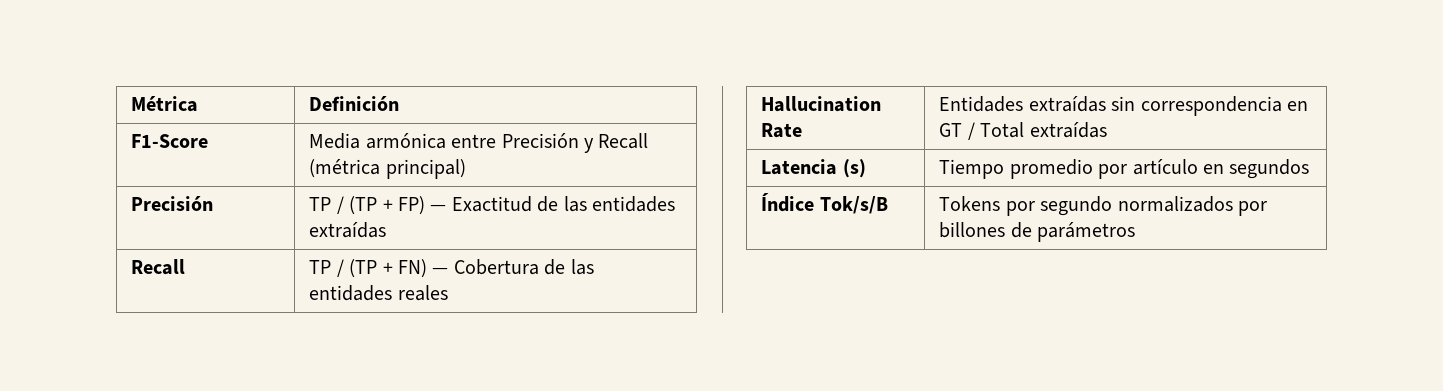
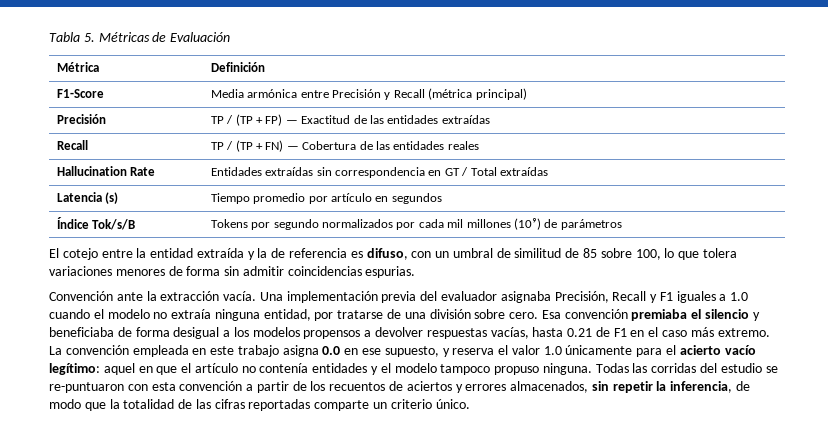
+ Tabla 5. Métricas de Evaluación
- Índice Tok/s/B | Tokens por segundo normalizados por billones de parámetros
+ Índice Tok/s/B | Tokens por segundo normalizados por cada mil millones (10⁹) de parámetros
+ El cotejo entre la entidad extraída y la de referencia es difuso, con un umbral de similitud de 85 sobre 100, lo que tolera variaciones menores de forma sin admitir coincidencias espurias.
+ Convención ante la extracción vacía. Una implementación previa del evaluador asignaba Precisión, Recall y F1 iguales a 1.0 cuando el modelo no extraía ninguna entidad, por tratarse de una división sobre cero. Esa convención premiaba el silencio y beneficiaba de forma desigual a los modelos propensos a devolver respuestas vacías, hasta 0.21 de F1 en el caso más extremo. La convención empleada en este trabajo asigna 0.0 en ese supuesto, y reserva el valor 1.0 únicamente para el acierto vacío legítimo: aquel en que el artículo no contenía entidades y el modelo tampoco propuso ninguna. Todas las corridas del estudio se re-puntuaron con esta convención a partir de los recuentos de aciertos y errores almacenados, sin repetir la inferencia, de modo que la totalidad de las cifras reportadas comparte un criterio único.

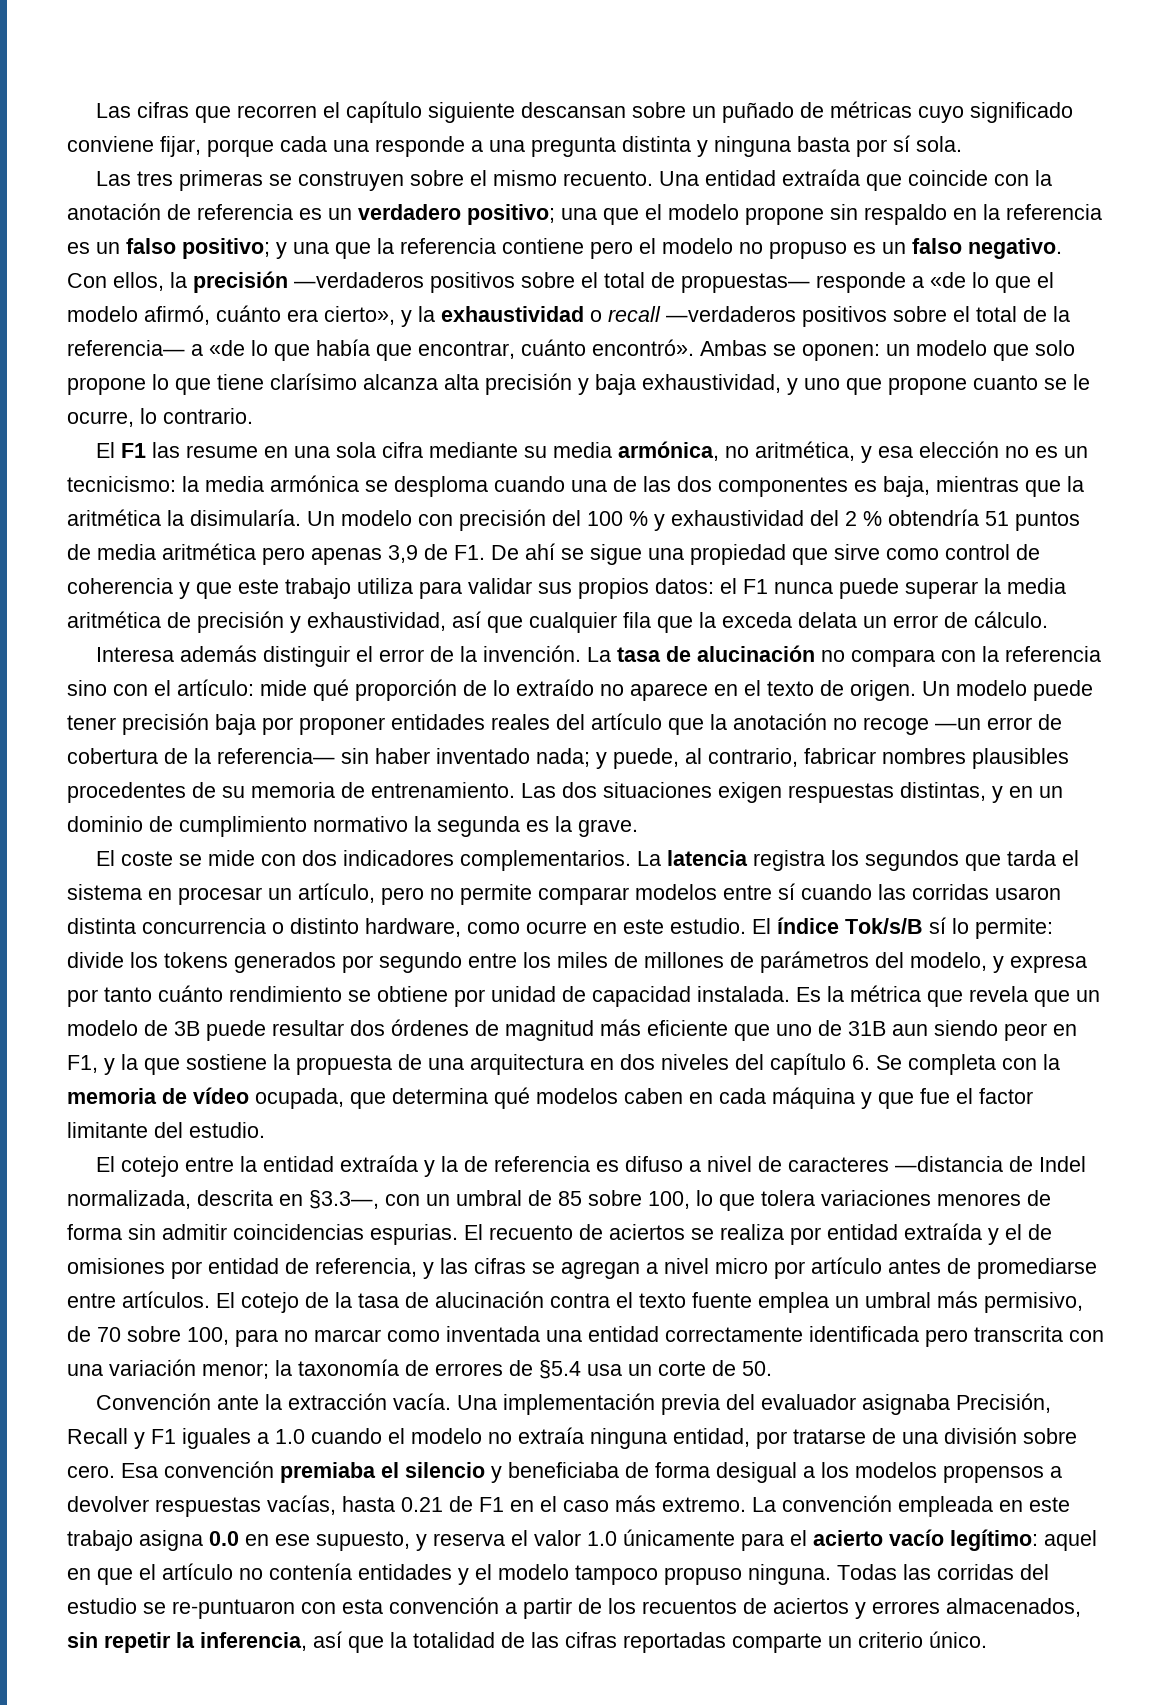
- Tabla 5. Métricas de Evaluación
- Métrica | Definición
- F1-Score | Media armónica entre Precisión y Recall (métrica principal)
- Precisión | TP / (TP + FP) — Exactitud de las entidades extraídas
- Recall | TP / (TP + FN) — Cobertura de las entidades reales
- Hallucination Rate | Entidades extraídas sin correspondencia en GT / Total extraídas
- Latencia (s) | Tiempo promedio por artículo en segundos
- Índice Tok/s/B | Tokens por segundo normalizados por cada mil millones (10⁹) de parámetros
+ Las cifras que recorren el capítulo siguiente descansan sobre un puñado de métricas cuyo significado conviene fijar, porque cada una responde a una pregunta distinta y ninguna basta por sí sola.
+ Las tres primeras se construyen sobre el mismo recuento. Una entidad extraída que coincide con la anotación de referencia es un verdadero positivo; una que el modelo propone sin respaldo en la referencia es un falso positivo; y una que la referencia contiene pero el modelo no propuso es un falso negativo. Con ellos, la precisión —verdaderos positivos sobre el total de propuestas— responde a «de lo que el modelo afirmó, cuánto era cierto», y la exhaustividad o recall —verdaderos positivos sobre el total de la referencia— a «de lo que había que encontrar, cuánto encontró». Ambas se oponen: un modelo que solo propone lo que tiene clarísimo alcanza alta precisión y baja exhaustividad, y uno que propone cuanto se le ocurre, lo contrario.
+ El F1 las resume en una sola cifra mediante su media armónica, no aritmética, y esa elección no es un tecnicismo: la media armónica se desploma cuando una de las dos componentes es baja, mientras que la aritmética la disimularía. Un modelo con precisión del 100 % y exhaustividad del 2 % obtendría 51 puntos de media aritmética pero apenas 3,9 de F1. De ahí se sigue una propiedad que sirve como control de coherencia y que este trabajo utiliza para validar sus propios datos: el F1 nunca puede superar la media aritmética de precisión y exhaustividad, así que cualquier fila que la exceda delata un error de cálculo.
+ Interesa además distinguir el error de la invención. La tasa de alucinación no compara con la referencia sino con el artículo: mide qué proporción de lo extraído no aparece en el texto de origen. Un modelo puede tener precisión baja por proponer entidades reales del artículo que la anotación no recoge —un error de cobertura de la referencia— sin haber inventado nada; y puede, al contrario, fabricar nombres plausibles procedentes de su memoria de entrenamiento. Las dos situaciones exigen respuestas distintas, y en un dominio de cumplimiento normativo la segunda es la grave.
+ El coste se mide con dos indicadores complementarios. La latencia registra los segundos que tarda el sistema en procesar un artículo, pero no permite comparar modelos entre sí cuando las corridas usaron distinta concurrencia o distinto hardware, como ocurre en este estudio. El índice Tok/s/B sí lo permite: divide los tokens generados por segundo entre los miles de millones de parámetros del modelo, y expresa por tanto cuánto rendimiento se obtiene por unidad de capacidad instalada. Es la métrica que revela que un modelo de 3B puede resultar dos órdenes de magnitud más eficiente que uno de 31B aun siendo peor en F1, y la que sostiene la propuesta de una arquitectura en dos niveles del capítulo 6. Se completa con la memoria de vídeo ocupada, que determina qué modelos caben en cada máquina y que fue el factor limitante del estudio.
- El cotejo entre la entidad extraída y la de referencia es difuso, con un umbral de similitud de 85 sobre 100, lo que tolera variaciones menores de forma sin admitir coincidencias espurias.
+ El cotejo entre la entidad extraída y la de referencia es difuso a nivel de caracteres —distancia de Indel normalizada, descrita en §3.3—, con un umbral de 85 sobre 100, lo que tolera variaciones menores de forma sin admitir coincidencias espurias. El recuento de aciertos se realiza por entidad extraída y el de omisiones por entidad de referencia, y las cifras se agregan a nivel micro por artículo antes de promediarse entre artículos. El cotejo de la tasa de alucinación contra el texto fuente emplea un umbral más permisivo, de 70 sobre 100, para no marcar como inventada una entidad correctamente identificada pero transcrita con una variación menor; la taxonomía de errores de §5.4 usa un corte de 50.
- Todas las corridas del estudio se re-puntuaron con esta convención a partir de los recuentos de aciertos y errores almacenados, sin repetir la inferencia, de modo que la totalidad de las cifras reportadas comparte un criterio único.
+ Todas las corridas del estudio se re-puntuaron con esta convención a partir de los recuentos de aciertos y errores almacenados, sin repetir la inferencia, así que la totalidad de las cifras reportadas comparte un criterio único.

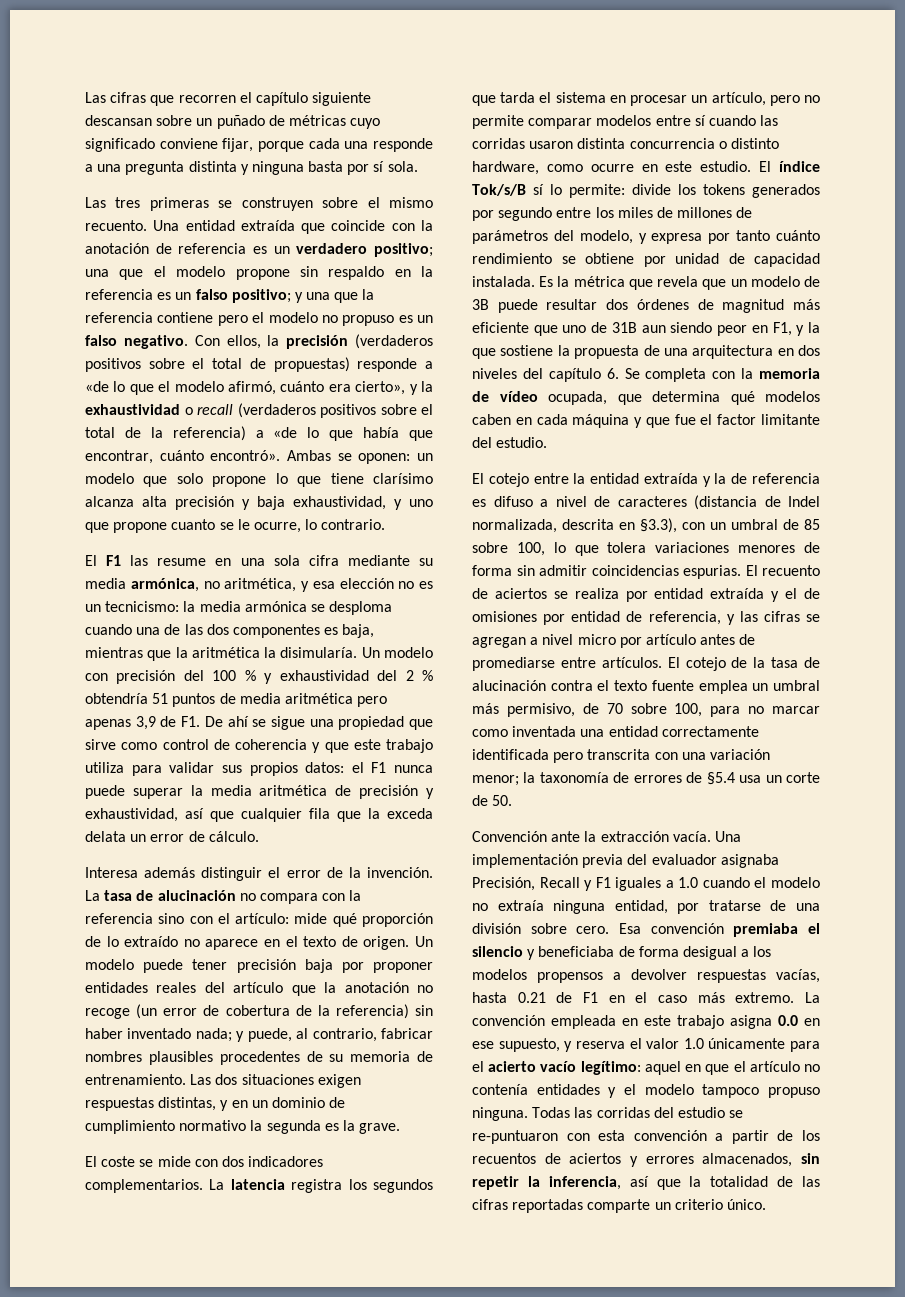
- Con ellos, la precisión —verdaderos positivos sobre el total de propuestas— responde a «de lo que el modelo afirmó, cuánto era cierto», y la exhaustividad o recall —verdaderos positivos sobre el total de la referencia— a «de lo que había que encontrar, cuánto encontró».
+ Con ellos, la precisión (verdaderos positivos sobre el total de propuestas) responde a «de lo que el modelo afirmó, cuánto era cierto», y la exhaustividad o recall (verdaderos positivos sobre el total de la referencia) a «de lo que había que encontrar, cuánto encontró».
- Un modelo puede tener precisión baja por proponer entidades reales del artículo que la anotación no recoge —un error de cobertura de la referencia— sin haber inventado nada; y puede, al contrario, fabricar nombres plausibles procedentes de su memoria de entrenamiento.
+ Un modelo puede tener precisión baja por proponer entidades reales del artículo que la anotación no recoge (un error de cobertura de la referencia) sin haber inventado nada; y puede, al contrario, fabricar nombres plausibles procedentes de su memoria de entrenamiento.
- El cotejo entre la entidad extraída y la de referencia es difuso a nivel de caracteres —distancia de Indel normalizada, descrita en §3.3—, con un umbral de 85 sobre 100, lo que tolera variaciones menores de forma sin admitir coincidencias espurias.
+ El cotejo entre la entidad extraída y la de referencia es difuso a nivel de caracteres (distancia de Indel normalizada, descrita en §3.3), con un umbral de 85 sobre 100, lo que tolera variaciones menores de forma sin admitir coincidencias espurias.

